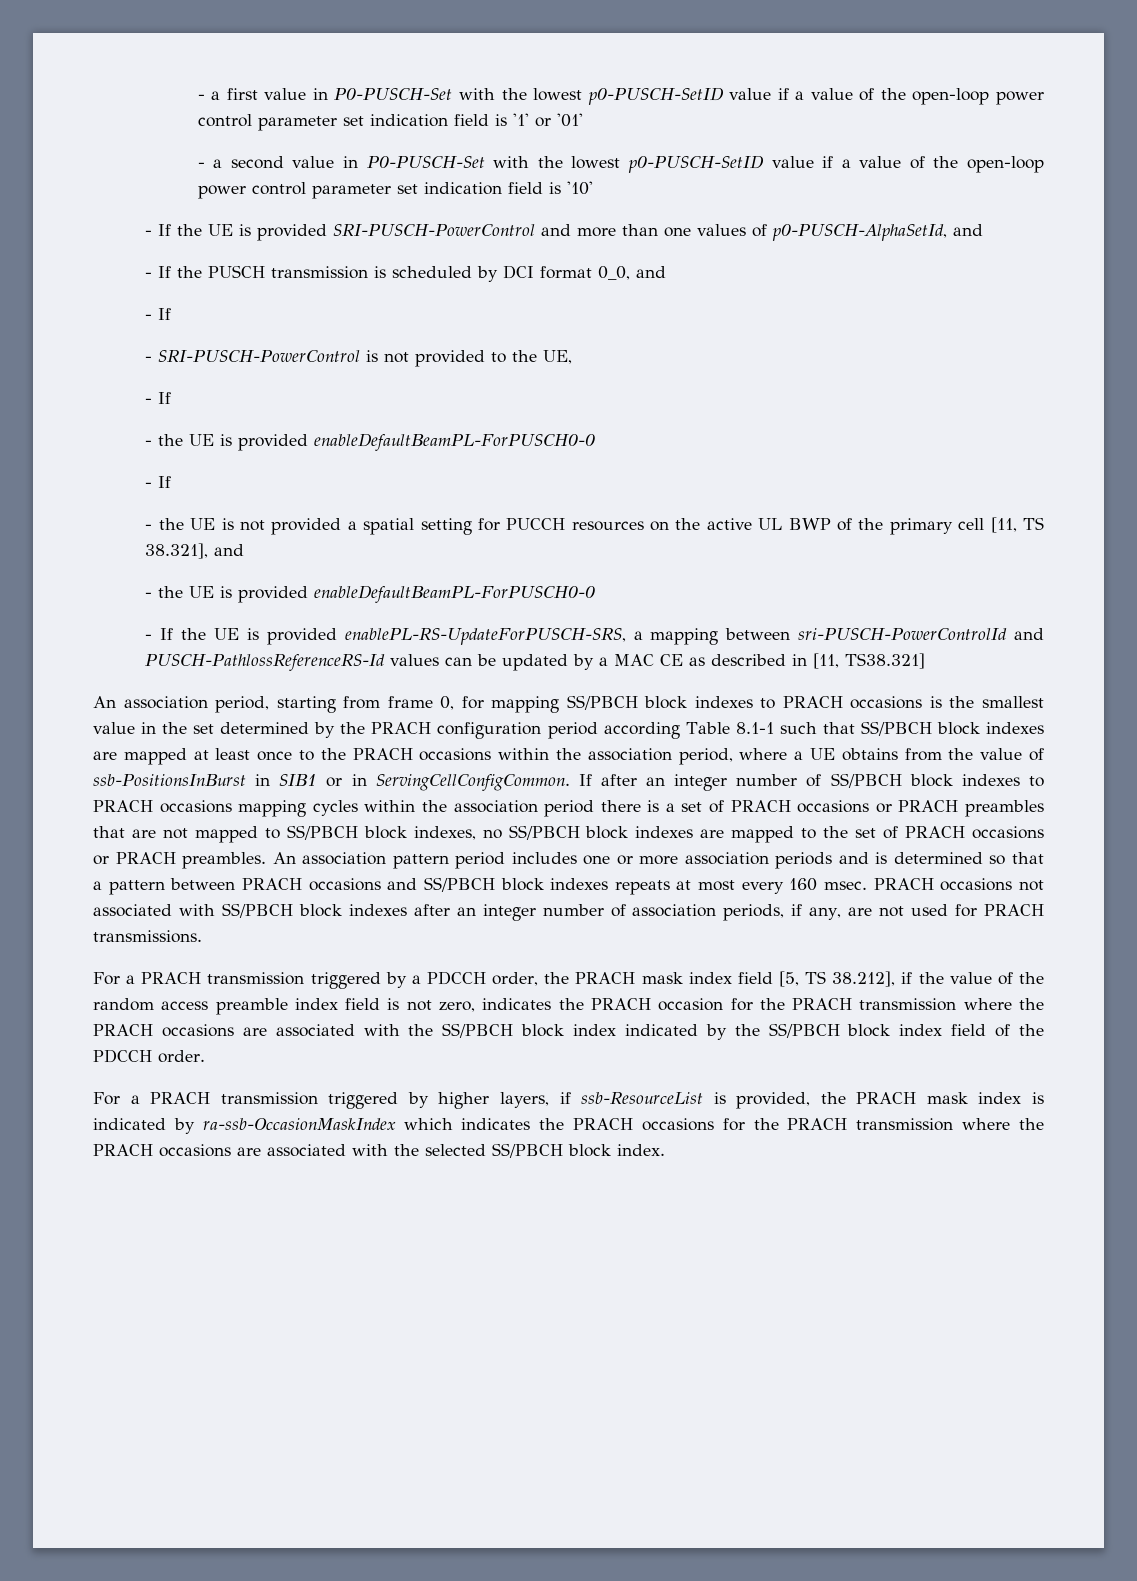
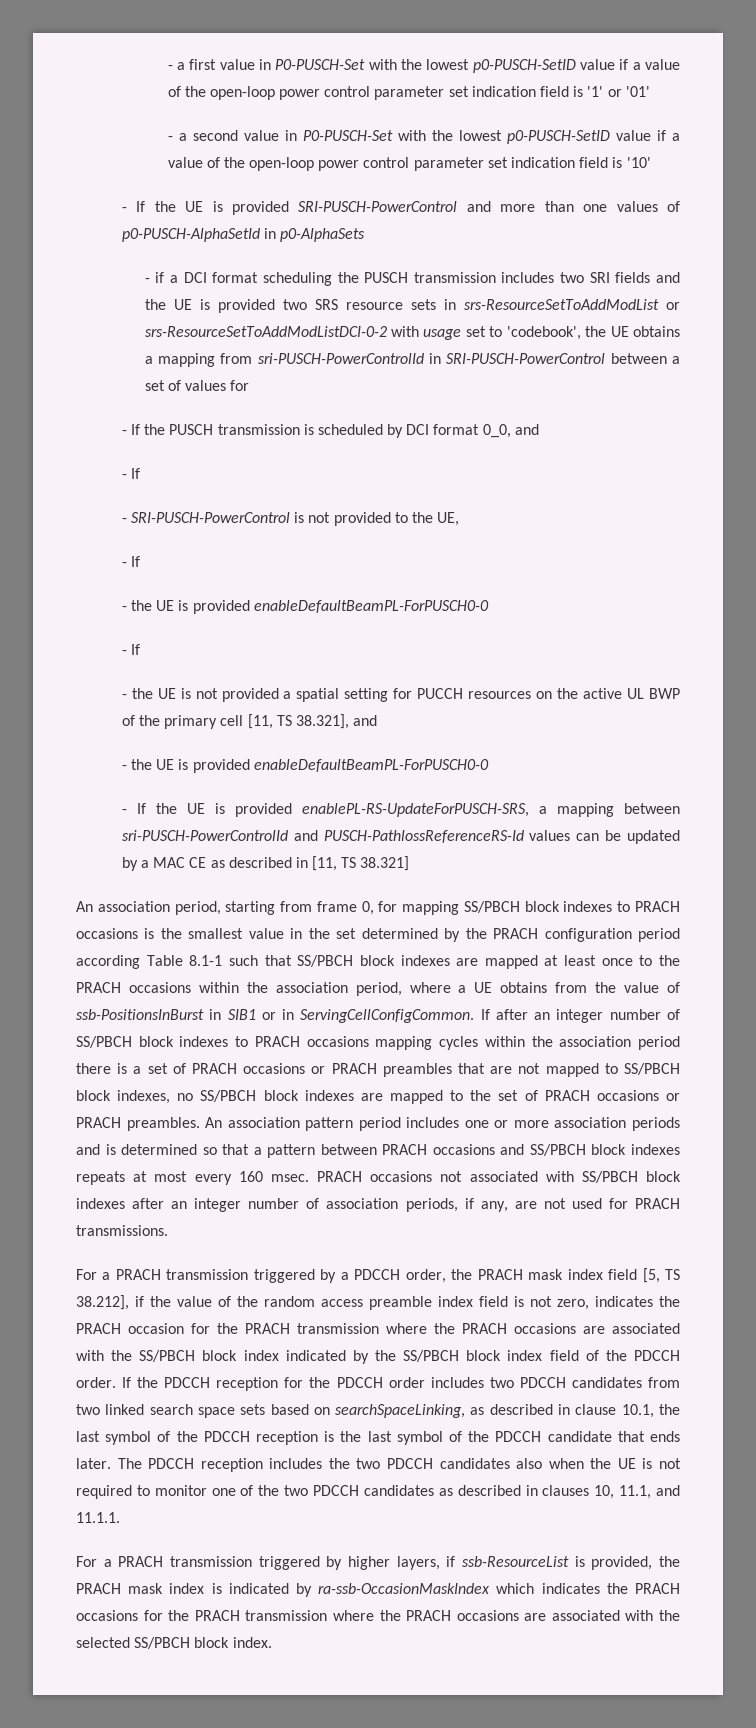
- - If the UE is provided SRI-PUSCH-PowerControl and more than one values of p0-PUSCH-AlphaSetId, and
+ - If the UE is provided SRI-PUSCH-PowerControl and more than one values of p0-PUSCH-AlphaSetId in p0-AlphaSets
+ - if a DCI format scheduling the PUSCH transmission includes two SRI fields and the UE is provided two SRS resource sets in srs-ResourceSetToAddModList or srs-ResourceSetToAddModListDCI-0-2 with usage set to 'codebook', the UE obtains a mapping from sri-PUSCH-PowerControlId in SRI-PUSCH-PowerControl between a set of values for
- - If the UE is provided enablePL-RS-UpdateForPUSCH-SRS, a mapping between sri-PUSCH-PowerControlId and PUSCH-PathlossReferenceRS-Id values can be updated by a MAC CE as described in [11, TS38.321]
+ - If the UE is provided enablePL-RS-UpdateForPUSCH-SRS, a mapping between sri-PUSCH-PowerControlId and PUSCH-PathlossReferenceRS-Id values can be updated by a MAC CE as described in [11, TS 38.321]
+ If the PDCCH reception for the PDCCH order includes two PDCCH candidates from two linked search space sets based on searchSpaceLinking, as described in clause 10.1, the last symbol of the PDCCH reception is the last symbol of the PDCCH candidate that ends later. The PDCCH reception includes the two PDCCH candidates also when the UE is not required to monitor one of the two PDCCH candidates as described in clauses 10, 11.1, and 11.1.1.

